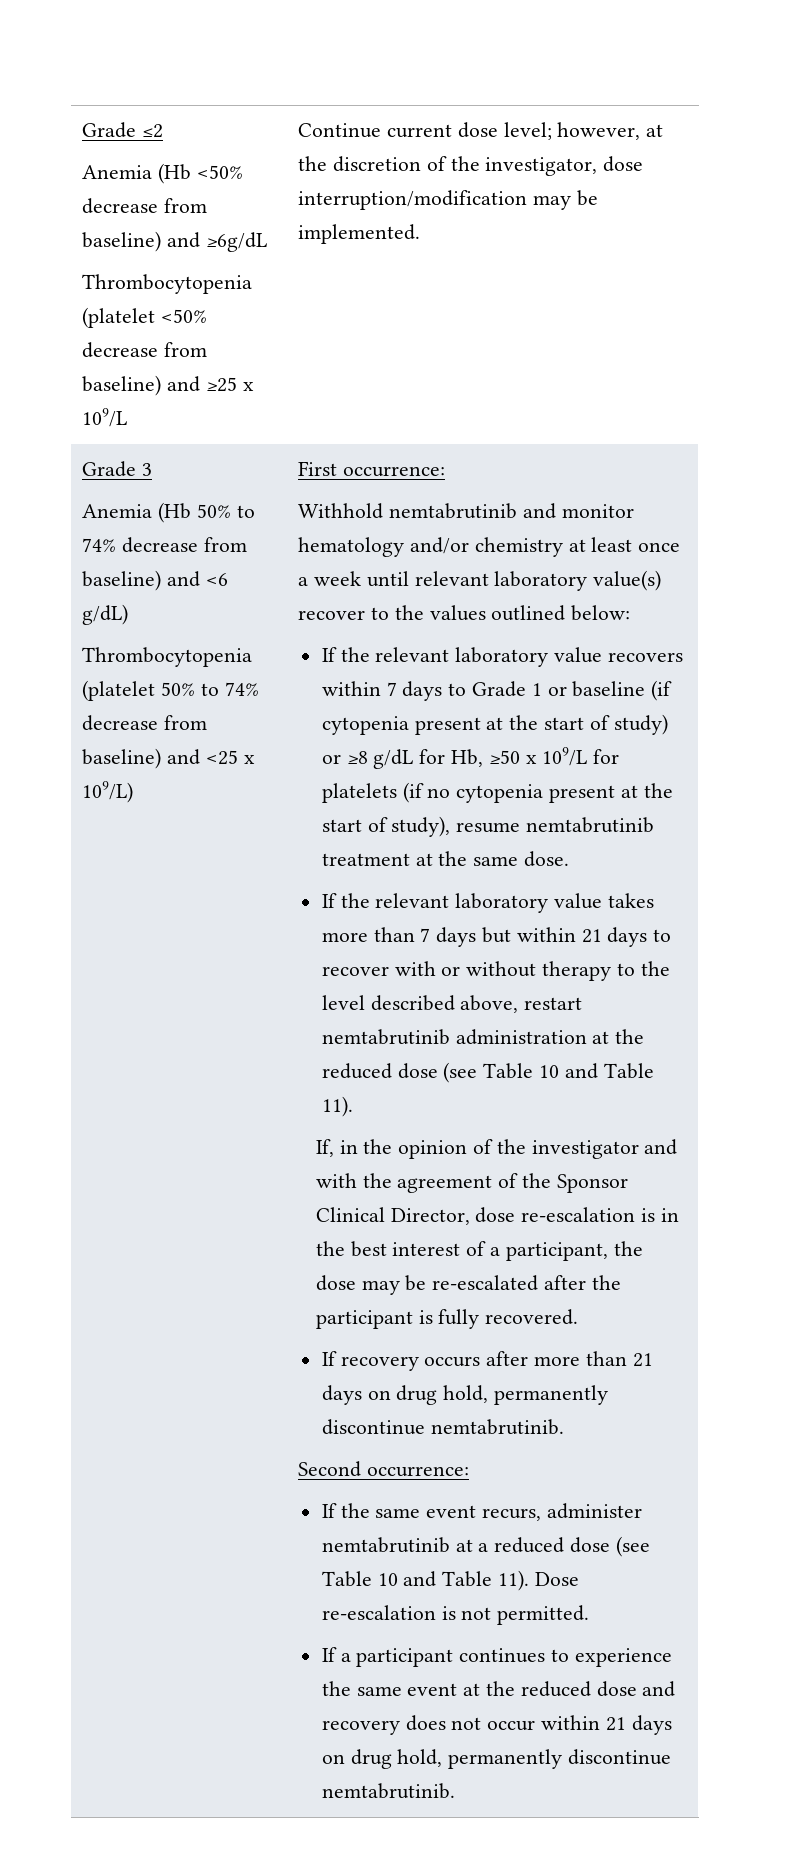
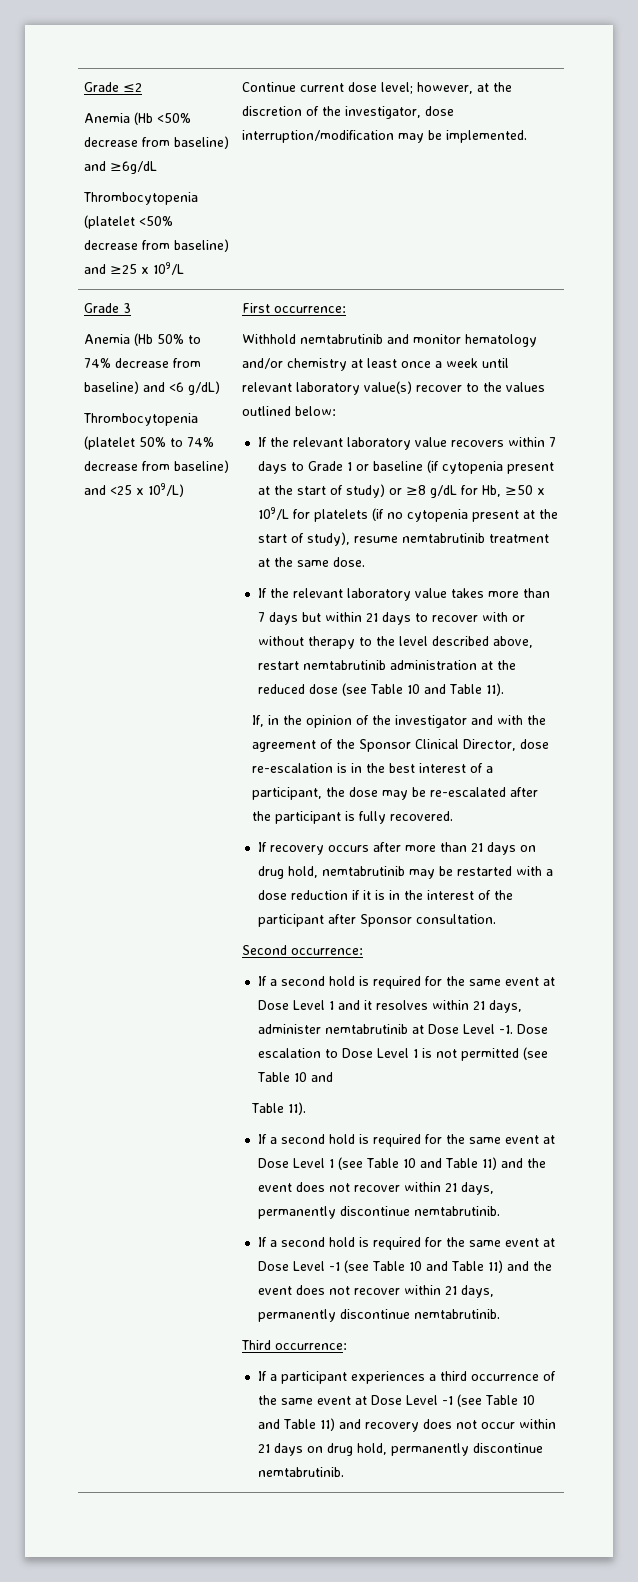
- If recovery occurs after more than 21 days on drug hold, permanently discontinue nemtabrutinib.
+ If recovery occurs after more than 21 days on drug hold, nemtabrutinib may be restarted with a dose reduction if it is in the interest of the participant after Sponsor consultation.
  Second occurrence:
- If the same event recurs, administer nemtabrutinib at a reduced dose (see Table 10 and Table 11). Dose re-escalation is not permitted.
- If a participant continues to experience the same event at the reduced dose and recovery does not occur within 21 days on drug hold, permanently discontinue nemtabrutinib.
+ If a second hold is required for the same event at Dose Level 1 and it resolves within 21 days, administer nemtabrutinib at Dose Level -1. Dose escalation to Dose Level 1 is not permitted (see Table 10 and
+ Table 11).
+ If a second hold is required for the same event at Dose Level 1 (see Table 10 and Table 11) and the event does not recover within 21 days, permanently discontinue nemtabrutinib.
+ If a second hold is required for the same event at Dose Level -1 (see Table 10 and Table 11) and the event does not recover within 21 days, permanently discontinue nemtabrutinib.
+ Third occurrence:
+ If a participant experiences a third occurrence of the same event at Dose Level -1 (see Table 10 and Table 11) and recovery does not occur within 21 days on drug hold, permanently discontinue nemtabrutinib.

